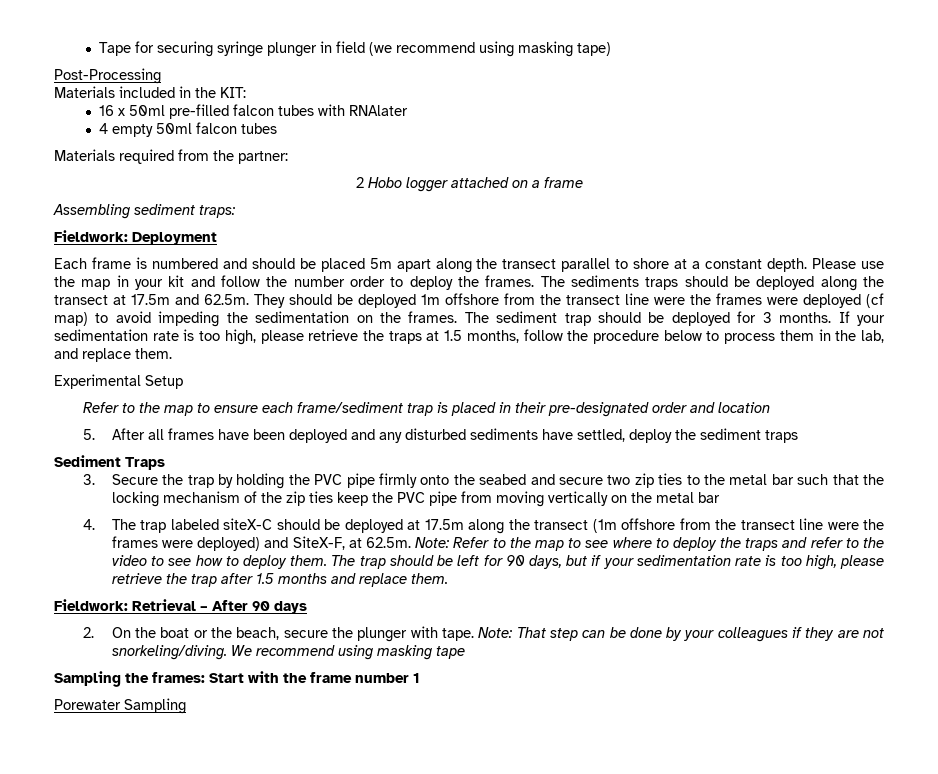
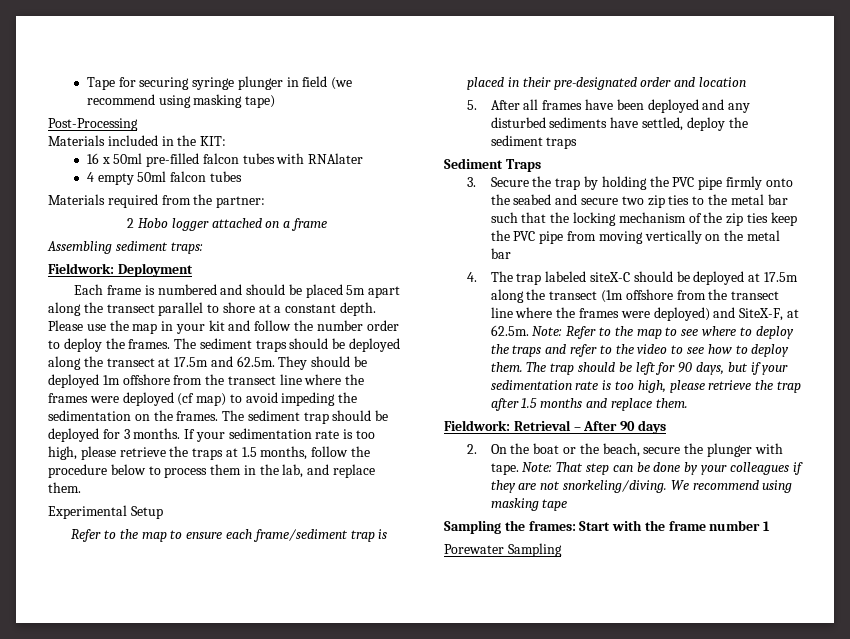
- The sediments traps should be deployed along the transect at 17.5m and 62.5m. They should be deployed 1m offshore from the transect line were the frames were deployed (cf map) to avoid impeding the sedimentation on the frames.
+ The sediment traps should be deployed along the transect at 17.5m and 62.5m. They should be deployed 1m offshore from the transect line where the frames were deployed (cf map) to avoid impeding the sedimentation on the frames.
- 4. The trap labeled siteX-C should be deployed at 17.5m along the transect (1m offshore from the transect line were the frames were deployed) and SiteX-F, at 62.5m. Note: Refer to the map to see where to deploy the traps and refer to the video to see how to deploy them.
+ 4. The trap labeled siteX-C should be deployed at 17.5m along the transect (1m offshore from the transect line where the frames were deployed) and SiteX-F, at 62.5m. Note: Refer to the map to see where to deploy the traps and refer to the video to see how to deploy them.

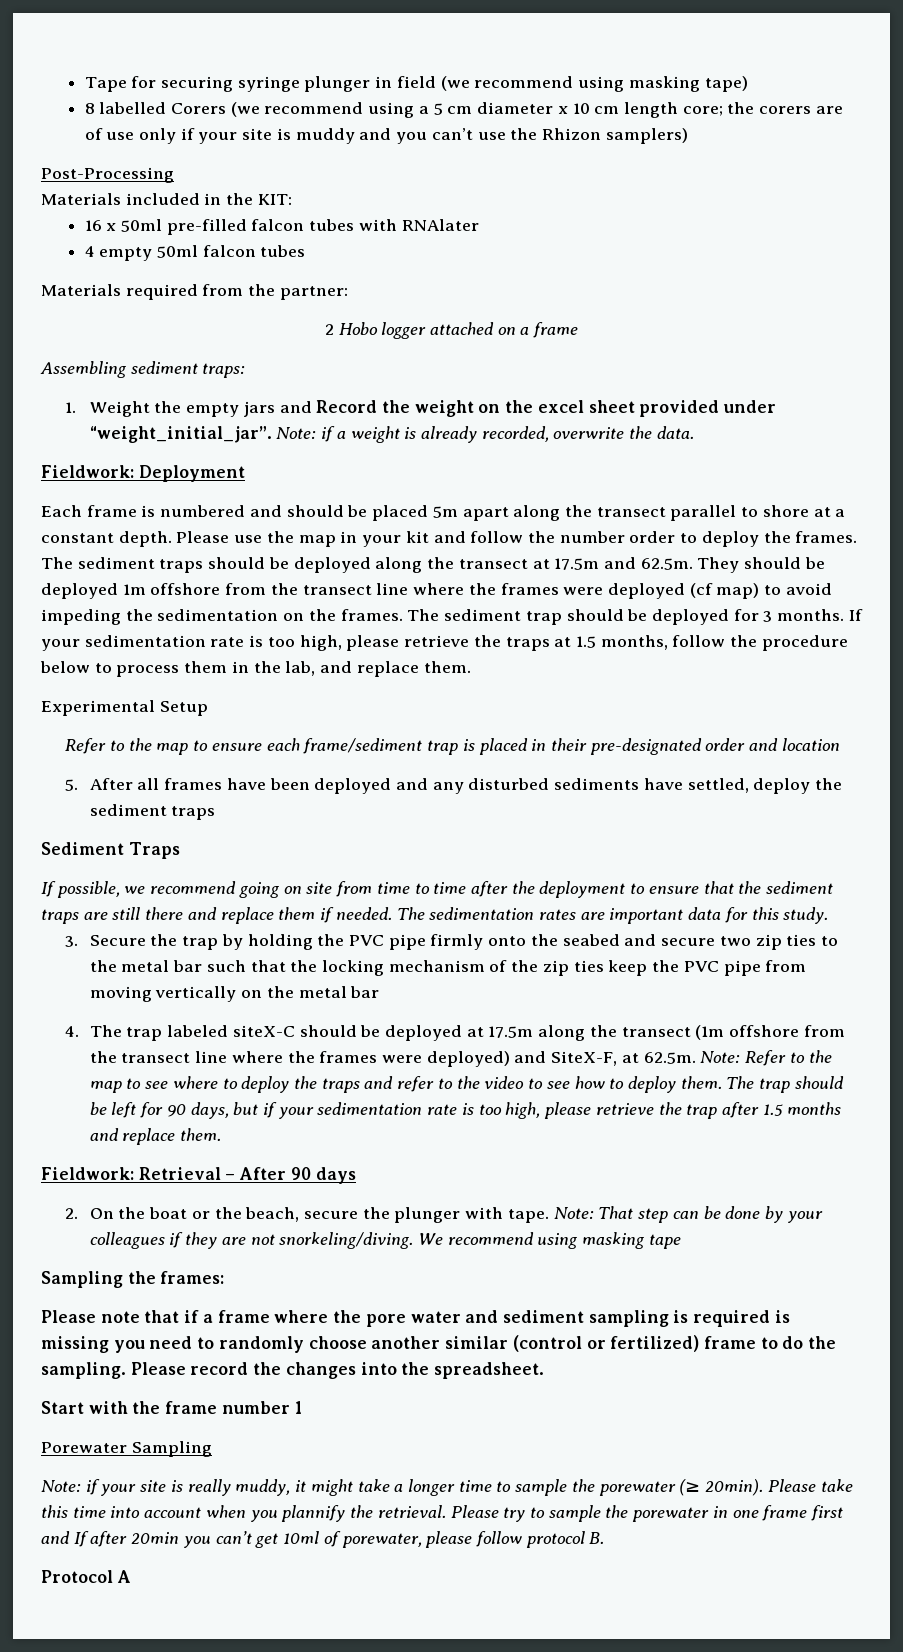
+ 8 labelled Corers (we recommend using a 5 cm diameter x 10 cm length core; the corers are of use only if your site is muddy and you can’t use the Rhizon samplers)
+ 1. Weight the empty jars and Record the weight on the excel sheet provided under “weight_initial_jar”. Note: if a weight is already recorded, overwrite the data.
+ If possible, we recommend going on site from time to time after the deployment to ensure that the sediment traps are still there and replace them if needed. The sedimentation rates are important data for this study.
- Sampling the frames: Start with the frame number 1
+ Sampling the frames:
+ Please note that if a frame where the pore water and sediment sampling is required is missing you need to randomly choose another similar (control or fertilized) frame to do the sampling. Please record the changes into the spreadsheet.
+ Start with the frame number 1
+ Note: if your site is really muddy, it might take a longer time to sample the porewater (≥ 20min). Please take this time into account when you plannify the retrieval. Please try to sample the porewater in one frame first and If after 20min you can’t get 10ml of porewater, please follow protocol B.
+ Protocol A

